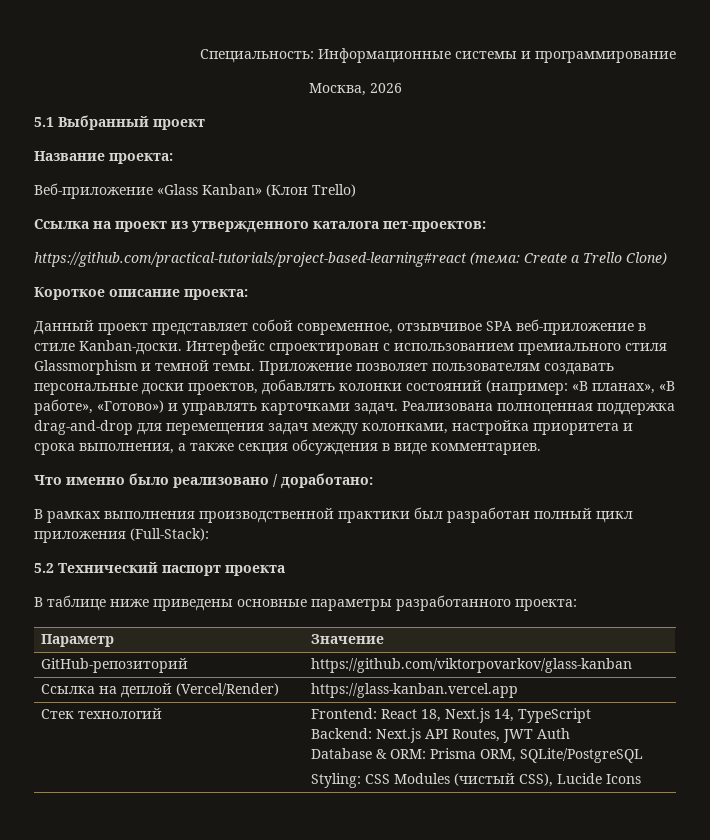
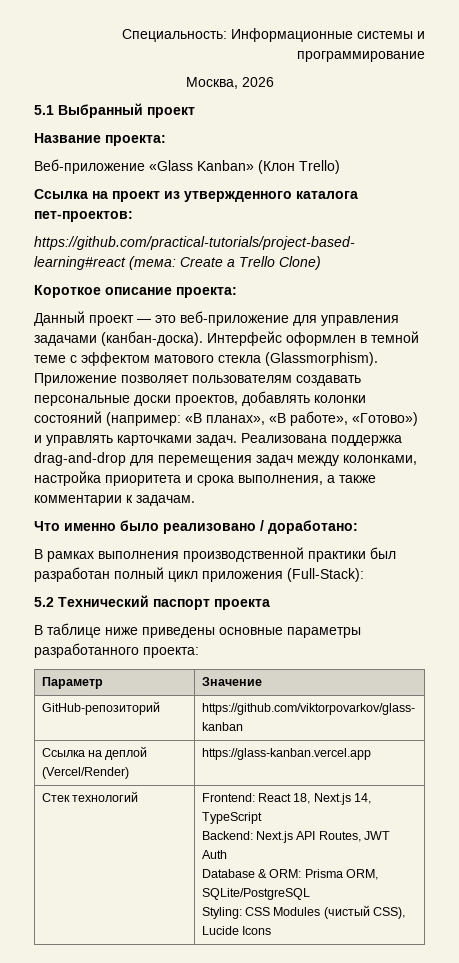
- Данный проект представляет собой современное, отзывчивое SPA веб-приложение в стиле Kanban-доски. Интерфейс спроектирован с использованием премиального стиля Glassmorphism и темной темы.
+ Данный проект — это веб-приложение для управления задачами (канбан-доска). Интерфейс оформлен в темной теме с эффектом матового стекла (Glassmorphism).
- Реализована полноценная поддержка drag-and-drop для перемещения задач между колонками, настройка приоритета и срока выполнения, а также секция обсуждения в виде комментариев.
+ Реализована поддержка drag-and-drop для перемещения задач между колонками, настройка приоритета и срока выполнения, а также комментарии к задачам.

